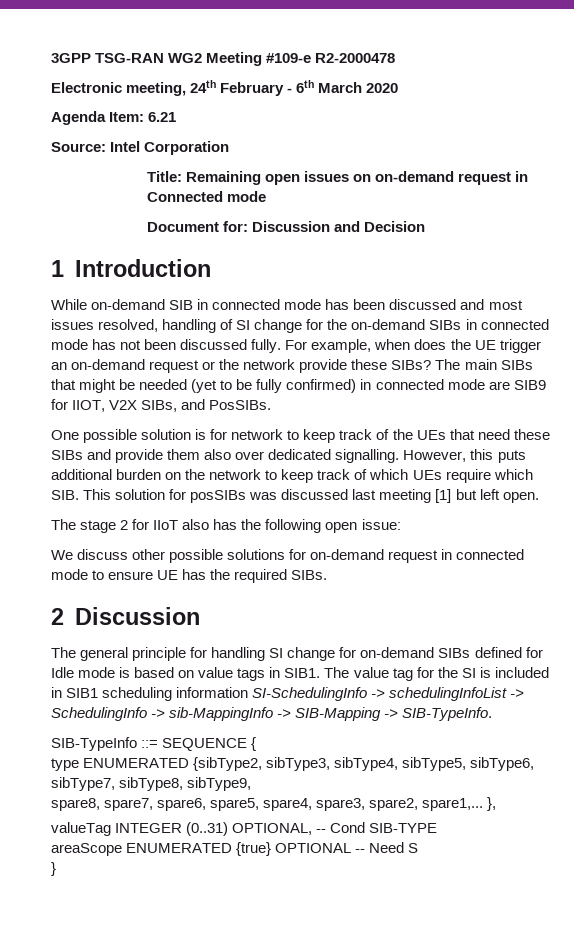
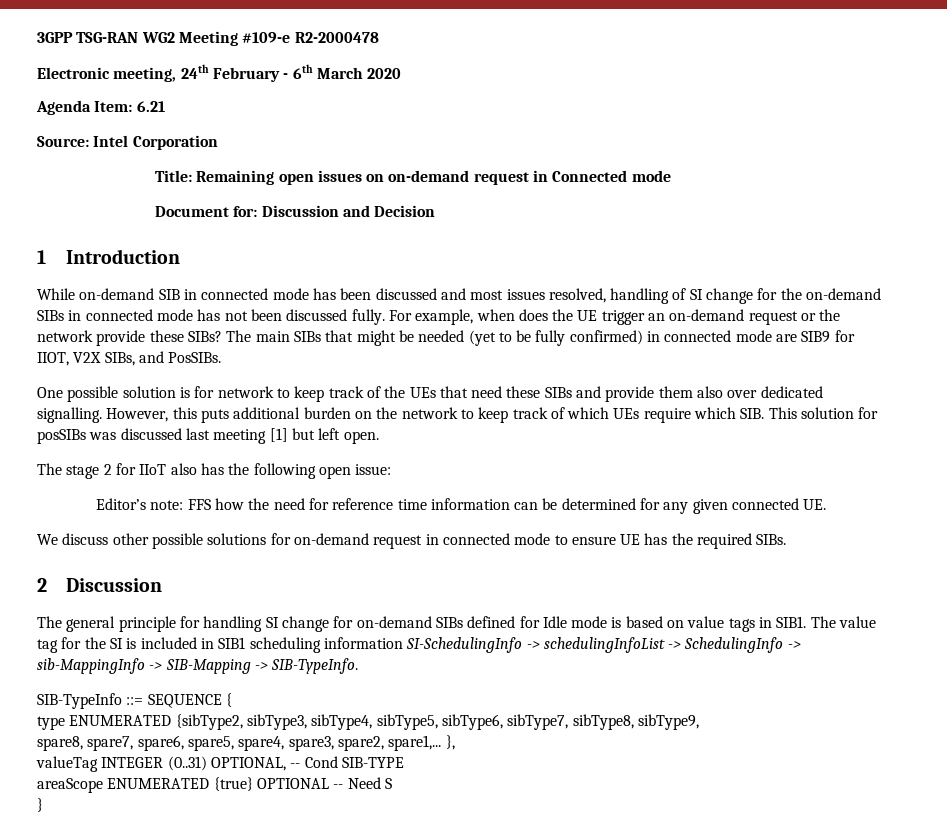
+ Editor’s note: FFS how the need for reference time information can be determined for any given connected UE.

